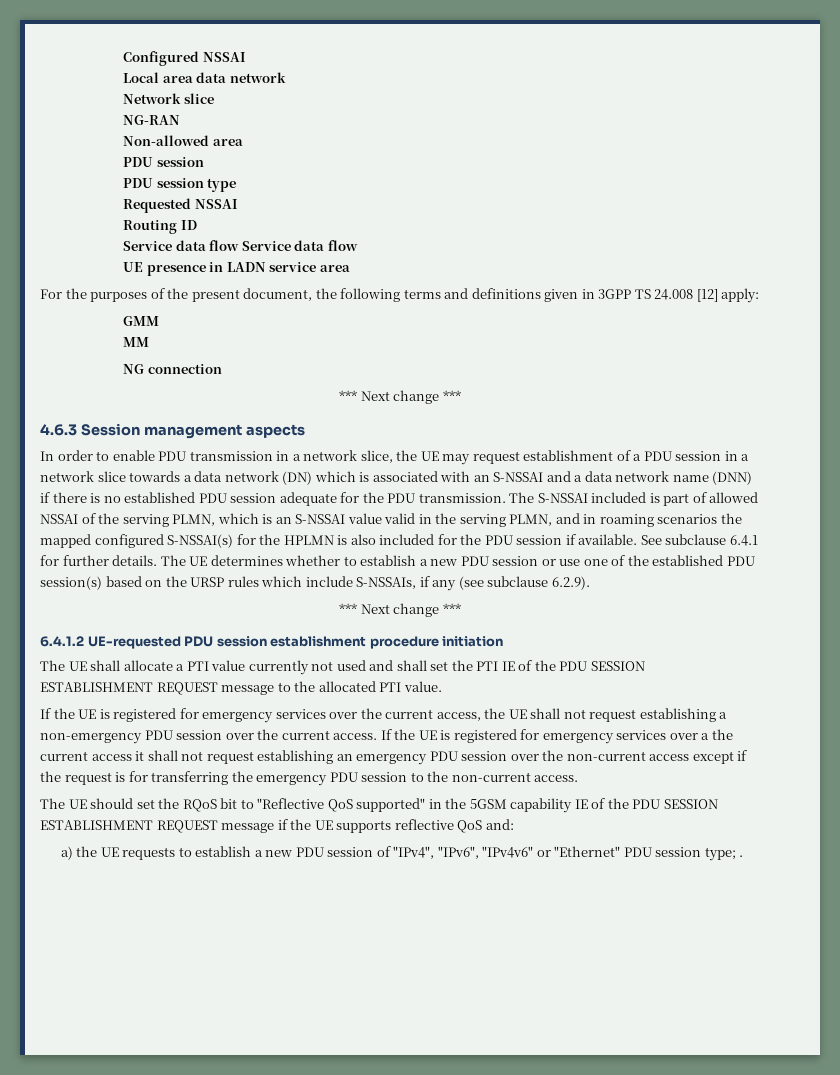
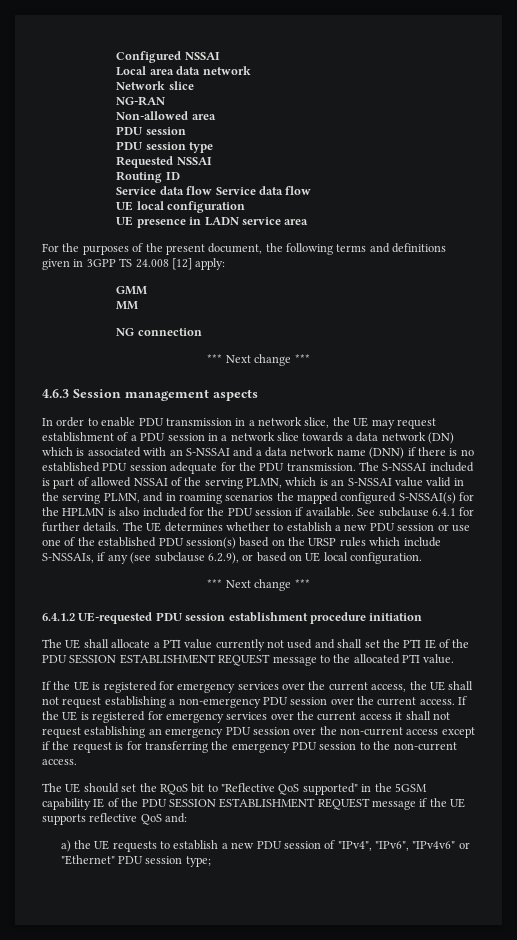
+ UE local configuration
- The UE determines whether to establish a new PDU session or use one of the established PDU session(s) based on the URSP rules which include S-NSSAIs, if any (see subclause 6.2.9).
+ The UE determines whether to establish a new PDU session or use one of the established PDU session(s) based on the URSP rules which include S-NSSAIs, if any (see subclause 6.2.9), or based on UE local configuration.
- If the UE is registered for emergency services over a the current access it shall not request establishing an emergency PDU session over the non-current access except if the request is for transferring the emergency PDU session to the non-current access.
+ If the UE is registered for emergency services over the current access it shall not request establishing an emergency PDU session over the non-current access except if the request is for transferring the emergency PDU session to the non-current access.
- a) the UE requests to establish a new PDU session of "IPv4", "IPv6", "IPv4v6" or "Ethernet" PDU session type; .
+ a) the UE requests to establish a new PDU session of "IPv4", "IPv6", "IPv4v6" or "Ethernet" PDU session type;

